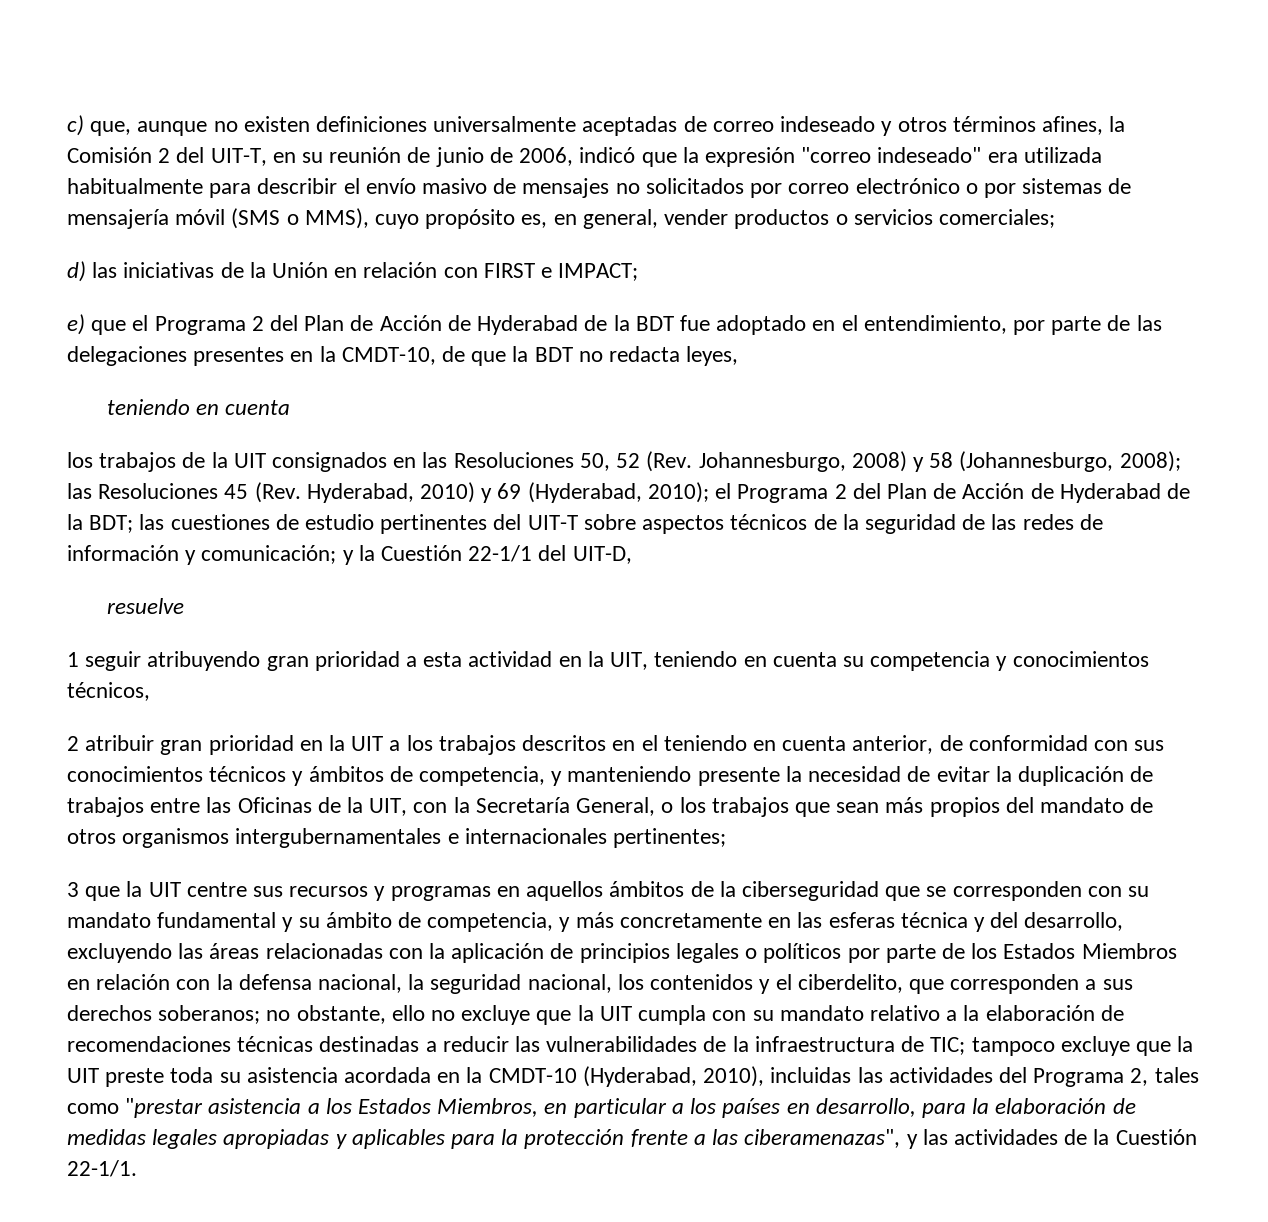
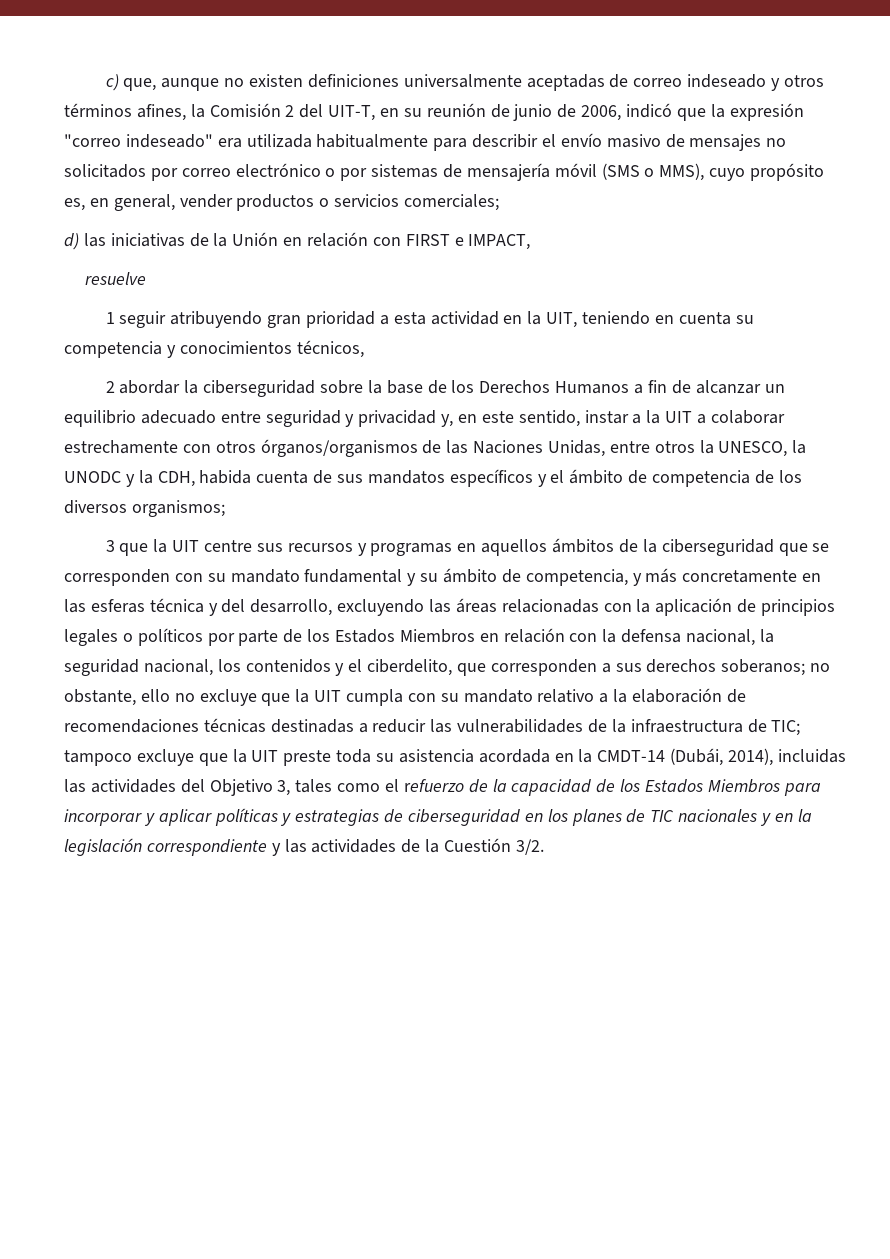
- d) las iniciativas de la Unión en relación con FIRST e IMPACT;
- e) que el Programa 2 del Plan de Acción de Hyderabad de la BDT fue adoptado en el entendimiento, por parte de las delegaciones presentes en la CMDT-10, de que la BDT no redacta leyes,
- teniendo en cuenta
- los trabajos de la UIT consignados en las Resoluciones 50, 52 (Rev. Johannesburgo, 2008) y 58 (Johannesburgo, 2008); las Resoluciones 45 (Rev. Hyderabad, 2010) y 69 (Hyderabad, 2010); el Programa 2 del Plan de Acción de Hyderabad de la BDT; las cuestiones de estudio pertinentes del UIT-T sobre aspectos técnicos de la seguridad de las redes de información y comunicación; y la Cuestión 22-1/1 del UIT-D,
+ d) las iniciativas de la Unión en relación con FIRST e IMPACT,
- 2 atribuir gran prioridad en la UIT a los trabajos descritos en el teniendo en cuenta anterior, de conformidad con sus conocimientos técnicos y ámbitos de competencia, y manteniendo presente la necesidad de evitar la duplicación de trabajos entre las Oficinas de la UIT, con la Secretaría General, o los trabajos que sean más propios del mandato de otros organismos intergubernamentales e internacionales pertinentes;
+ 2 abordar la ciberseguridad sobre la base de los Derechos Humanos a fin de alcanzar un equilibrio adecuado entre seguridad y privacidad y, en este sentido, instar a la UIT a colaborar estrechamente con otros órganos/organismos de las Naciones Unidas, entre otros la UNESCO, la UNODC y la CDH, habida cuenta de sus mandatos específicos y el ámbito de competencia de los diversos organismos;
- tampoco excluye que la UIT preste toda su asistencia acordada en la CMDT-10 (Hyderabad, 2010), incluidas las actividades del Programa 2, tales como "prestar asistencia a los Estados Miembros, en particular a los países en desarrollo, para la elaboración de medidas legales apropiadas y aplicables para la protección frente a las ciberamenazas", y las actividades de la Cuestión 22-1/1.
+ tampoco excluye que la UIT preste toda su asistencia acordada en la CMDT-14 (Dubái, 2014), incluidas las actividades del Objetivo 3, tales como el refuerzo de la capacidad de los Estados Miembros para incorporar y aplicar políticas y estrategias de ciberseguridad en los planes de TIC nacionales y en la legislación correspondiente y las actividades de la Cuestión 3/2.

